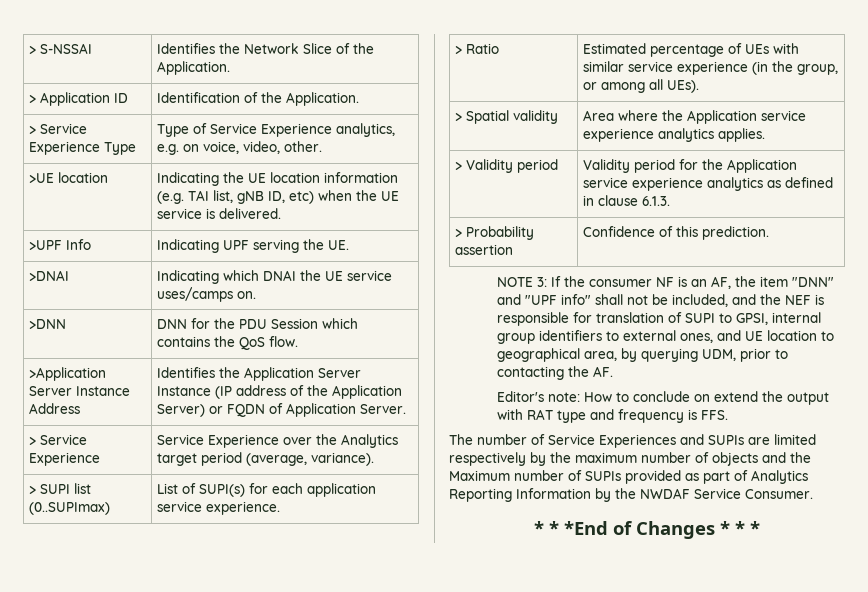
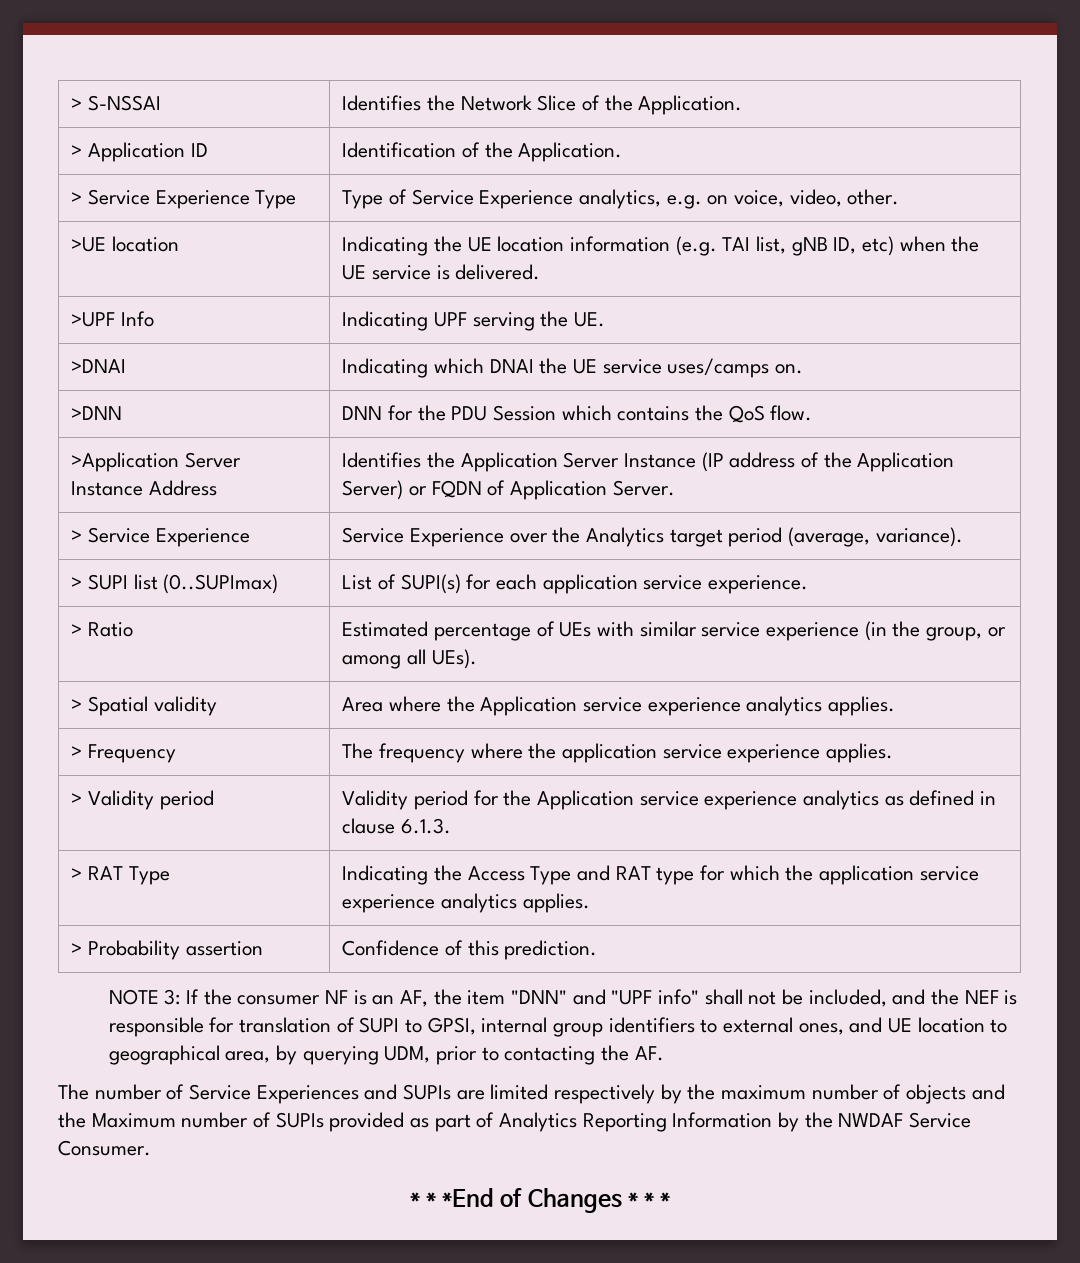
+ > Frequency | The frequency where the application service experience applies.
+ > RAT Type | Indicating the Access Type and RAT type for which the application service experience analytics applies.
- Editor's note: How to conclude on extend the output with RAT type and frequency is FFS.

